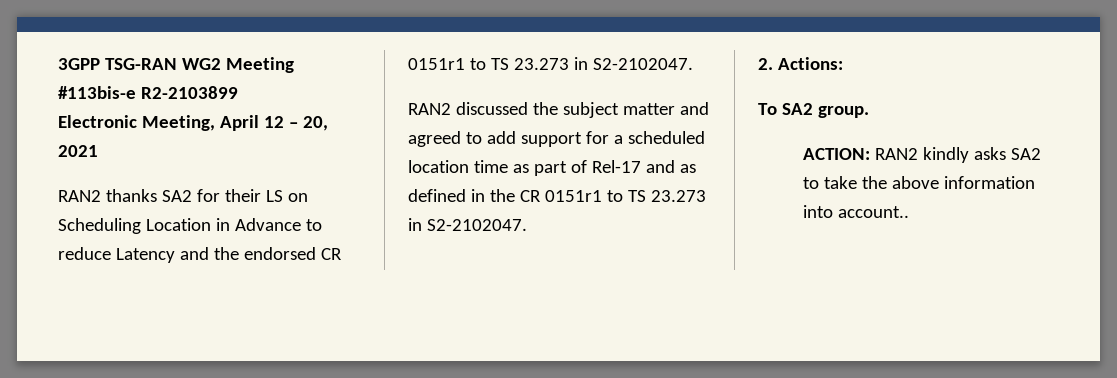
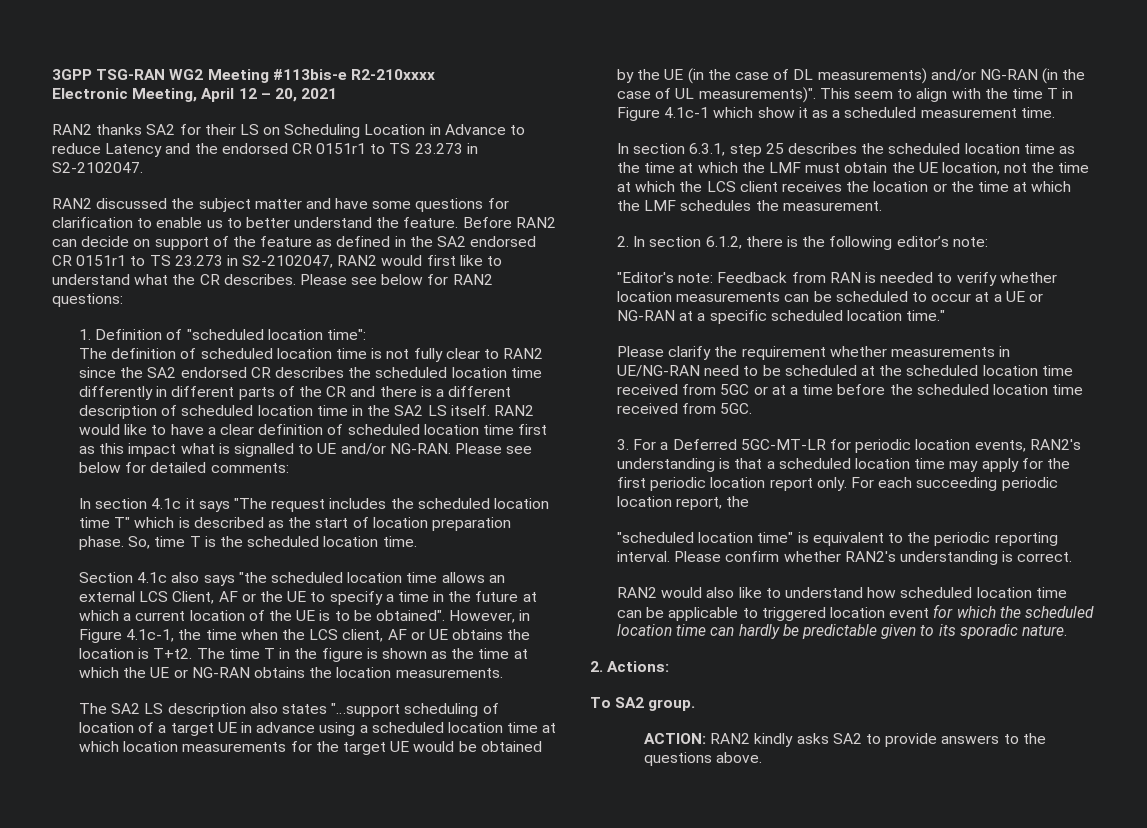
- 3GPP TSG-RAN WG2 Meeting #113bis-e R2-2103899
+ 3GPP TSG-RAN WG2 Meeting #113bis-e R2-210xxxx
- RAN2 discussed the subject matter and agreed to add support for a scheduled location time as part of Rel-17 and as defined in the CR 0151r1 to TS 23.273 in S2-2102047.
+ RAN2 discussed the subject matter and have some questions for clarification to enable us to better understand the feature. Before RAN2 can decide on support of the feature as defined in the SA2 endorsed CR 0151r1 to TS 23.273 in S2-2102047, RAN2 would first like to understand what the CR describes. Please see below for RAN2 questions:
+ 1. Definition of "scheduled location time":
+ The definition of scheduled location time is not fully clear to RAN2 since the SA2 endorsed CR describes the scheduled location time differently in different parts of the CR and there is a different description of scheduled location time in the SA2 LS itself. RAN2 would like to have a clear definition of scheduled location time first as this impact what is signalled to UE and/or NG-RAN. Please see below for detailed comments:
+ In section 4.1c it says "The request includes the scheduled location time T" which is described as the start of location preparation phase. So, time T is the scheduled location time.
+ Section 4.1c also says "the scheduled location time allows an external LCS Client, AF or the UE to specify a time in the future at which a current location of the UE is to be obtained". However, in Figure 4.1c-1, the time when the LCS client, AF or UE obtains the location is T+t2. The time T in the figure is shown as the time at which the UE or NG-RAN obtains the location measurements.
+ The SA2 LS description also states "…support scheduling of location of a target UE in advance using a scheduled location time at which location measurements for the target UE would be obtained by the UE (in the case of DL measurements) and/or NG-RAN (in the case of UL measurements)". This seem to align with the time T in Figure 4.1c-1 which show it as a scheduled measurement time.
+ In section 6.3.1, step 25 describes the scheduled location time as the time at which the LMF must obtain the UE location, not the time at which the LCS client receives the location or the time at which the LMF schedules the measurement.
+ 2. In section 6.1.2, there is the following editor’s note:
+ "Editor's note: Feedback from RAN is needed to verify whether location measurements can be scheduled to occur at a UE or NG-RAN at a specific scheduled location time."
+ Please clarify the requirement whether measurements in UE/NG-RAN need to be scheduled at the scheduled location time received from 5GC or at a time before the scheduled location time received from 5GC.
+ 3. For a Deferred 5GC-MT-LR for periodic location events, RAN2's understanding is that a scheduled location time may apply for the first periodic location report only. For each succeeding periodic location report, the
+ "scheduled location time" is equivalent to the periodic reporting interval. Please confirm whether RAN2's understanding is correct.
+ RAN2 would also like to understand how scheduled location time can be applicable to triggered location event for which the scheduled location time can hardly be predictable given to its sporadic nature.
- ACTION: RAN2 kindly asks SA2 to take the above information into account..
+ ACTION: RAN2 kindly asks SA2 to provide answers to the questions above.

